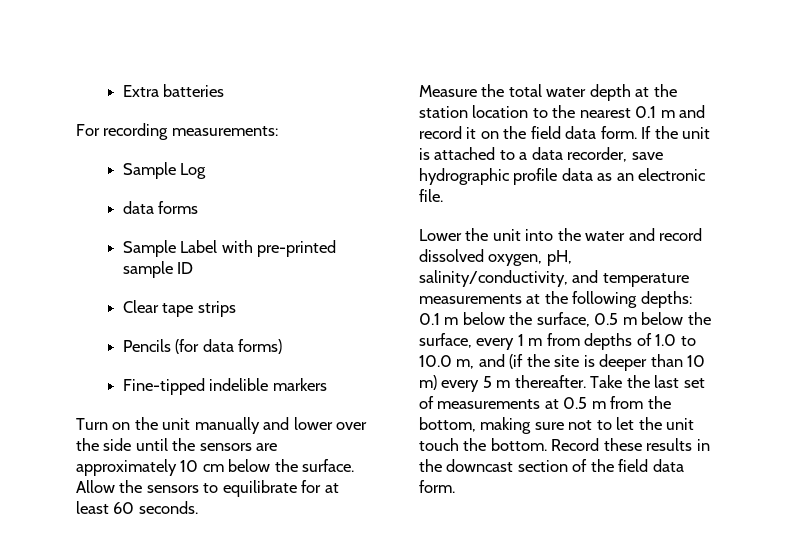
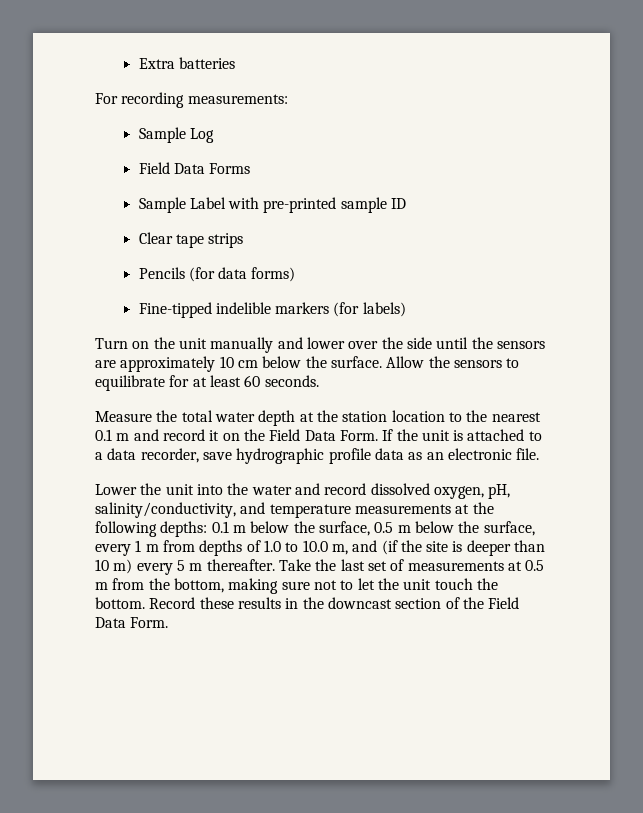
- data forms
+ Field Data Forms
- Fine-tipped indelible markers
+ Fine-tipped indelible markers (for labels)
- Measure the total water depth at the station location to the nearest 0.1 m and record it on the field data form.
+ Measure the total water depth at the station location to the nearest 0.1 m and record it on the Field Data Form.
- Record these results in the downcast section of the field data form.
+ Record these results in the downcast section of the Field Data Form.

